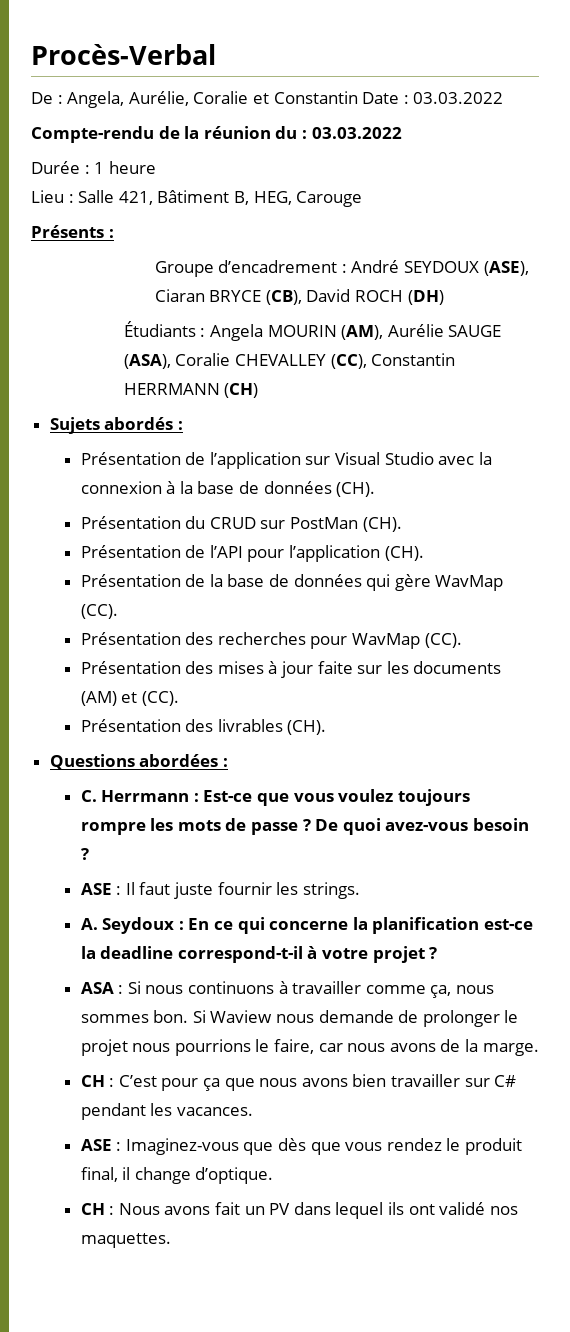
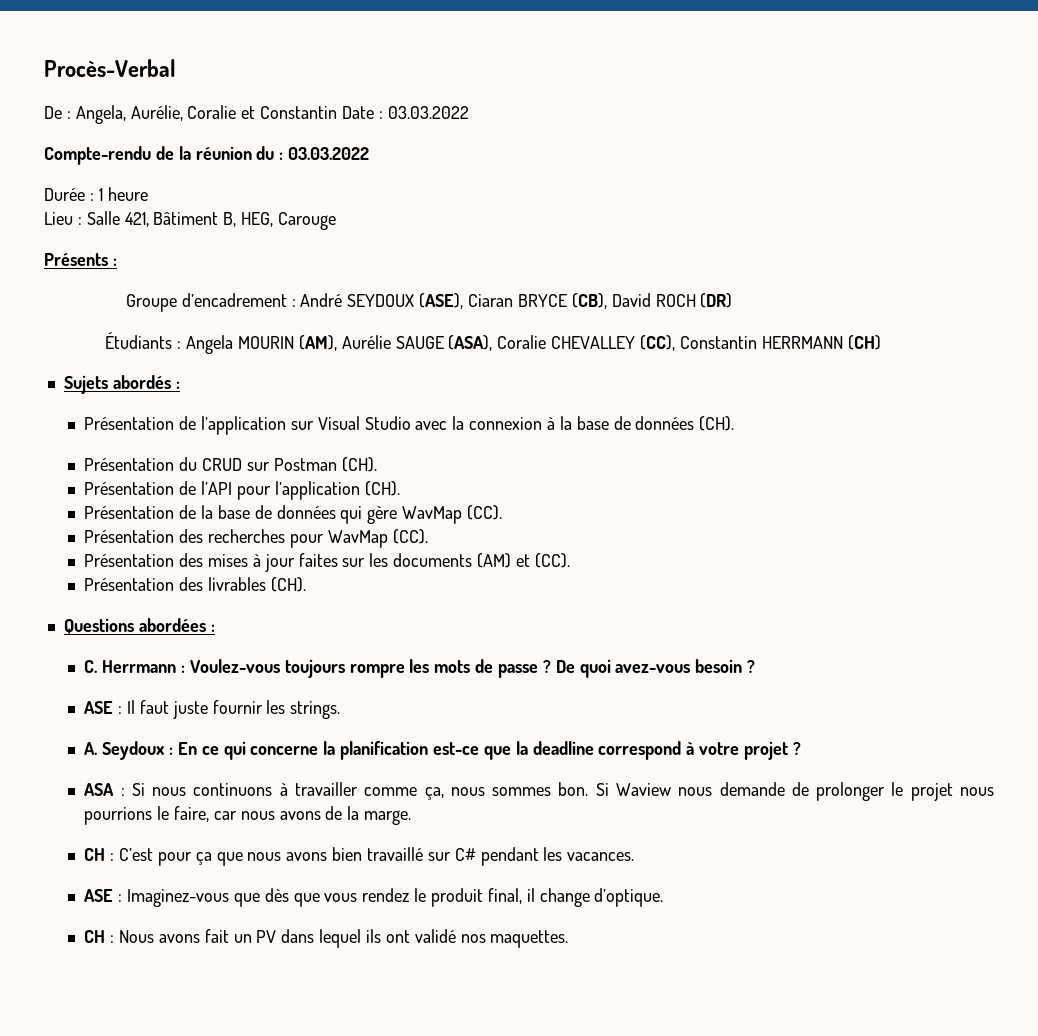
- Groupe d’encadrement : André SEYDOUX (ASE), Ciaran BRYCE (CB), David ROCH (DH)
+ Groupe d’encadrement : André SEYDOUX (ASE), Ciaran BRYCE (CB), David ROCH (DR)
- Présentation du CRUD sur PostMan (CH).
+ Présentation du CRUD sur Postman (CH).
- Présentation des mises à jour faite sur les documents (AM) et (CC).
+ Présentation des mises à jour faites sur les documents (AM) et (CC).
- C. Herrmann : Est-ce que vous voulez toujours rompre les mots de passe ?
+ C. Herrmann : Voulez-vous toujours rompre les mots de passe ?
- A. Seydoux : En ce qui concerne la planification est-ce la deadline correspond-t-il à votre projet ?
+ A. Seydoux : En ce qui concerne la planification est-ce que la deadline correspond à votre projet ?
- CH : C’est pour ça que nous avons bien travailler sur C# pendant les vacances.
+ CH : C’est pour ça que nous avons bien travaillé sur C# pendant les vacances.

